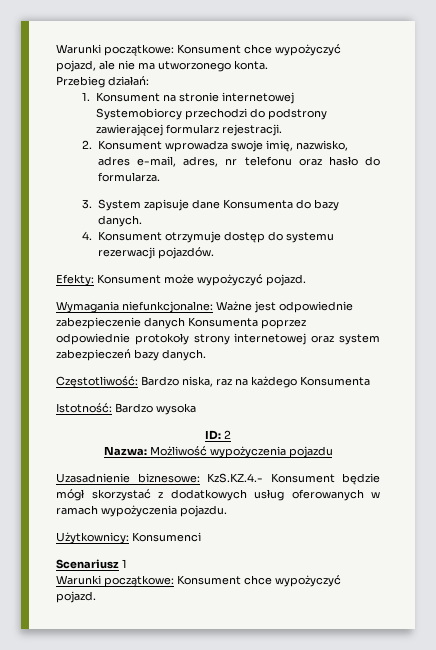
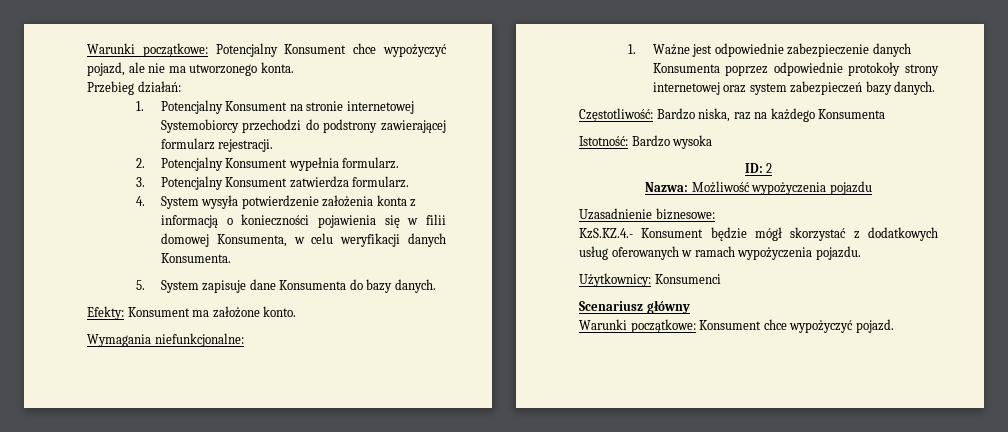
- Warunki początkowe: Konsument chce wypożyczyć pojazd, ale nie ma utworzonego konta.
+ Warunki początkowe: Potencjalny Konsument chce wypożyczyć pojazd, ale nie ma utworzonego konta.
- 1. Konsument na stronie internetowej Systemobiorcy przechodzi do podstrony zawierającej formularz rejestracji.
+ 1. Potencjalny Konsument na stronie internetowej Systemobiorcy przechodzi do podstrony zawierającej formularz rejestracji.
- 2. Konsument wprowadza swoje imię, nazwisko, adres e-mail, adres, nr telefonu oraz hasło do formularza.
- 3. System zapisuje dane Konsumenta do bazy danych.
+ 2. Potencjalny Konsument wypełnia formularz.
+ 3. Potencjalny Konsument zatwierdza formularz.
+ 4. System wysyła potwierdzenie założenia konta z informacją o konieczności pojawienia się w filii domowej Konsumenta, w celu weryfikacji danych Konsumenta.
+ 5. System zapisuje dane Konsumenta do bazy danych.
- 4. Konsument otrzymuje dostęp do systemu rezerwacji pojazdów.
- Efekty: Konsument może wypożyczyć pojazd.
+ Efekty: Konsument ma założone konto.
- Wymagania niefunkcjonalne: Ważne jest odpowiednie zabezpieczenie danych Konsumenta poprzez odpowiednie protokoły strony internetowej oraz system zabezpieczeń bazy danych.
+ Wymagania niefunkcjonalne:
+ 1. Ważne jest odpowiednie zabezpieczenie danych Konsumenta poprzez odpowiednie protokoły strony internetowej oraz system zabezpieczeń bazy danych.
- Uzasadnienie biznesowe: KzS.KZ.4.- Konsument będzie mógł skorzystać z dodatkowych usług oferowanych w ramach wypożyczenia pojazdu.
+ Uzasadnienie biznesowe:
+ KzS.KZ.4.- Konsument będzie mógł skorzystać z dodatkowych usług oferowanych w ramach wypożyczenia pojazdu.
- Scenariusz 1
+ Scenariusz główny

